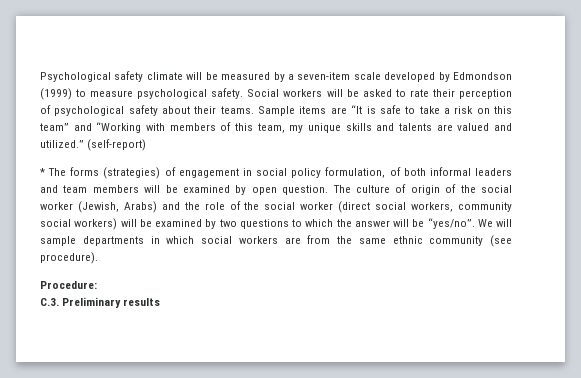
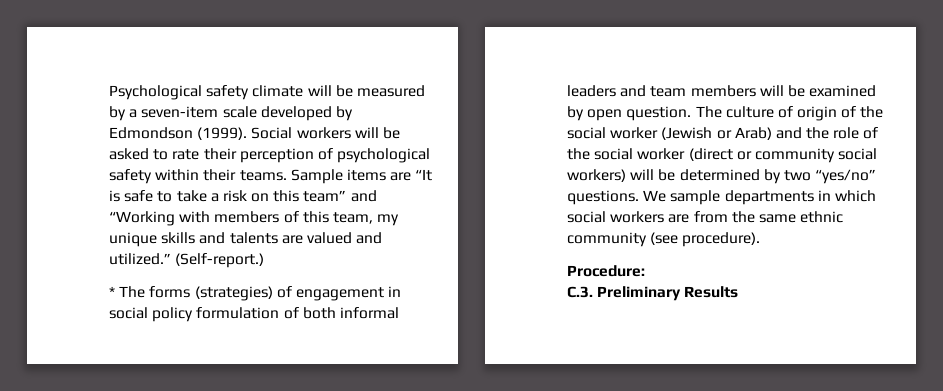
- Psychological safety climate will be measured by a seven-item scale developed by Edmondson (1999) to measure psychological safety.
+ Psychological safety climate will be measured by a seven-item scale developed by Edmondson (1999).
- Social workers will be asked to rate their perception of psychological safety about their teams.
+ Social workers will be asked to rate their perception of psychological safety within their teams.
- (self-report)
+ (Self-report.)
- * The forms (strategies) of engagement in social policy formulation, of both informal leaders and team members will be examined by open question.
+ * The forms (strategies) of engagement in social policy formulation of both informal leaders and team members will be examined by open question.
- The culture of origin of the social worker (Jewish, Arabs) and the role of the social worker (direct social workers, community social workers) will be examined by two questions to which the answer will be “yes/no”. We will sample departments in which social workers are from the same ethnic community (see procedure).
+ The culture of origin of the social worker (Jewish or Arab) and the role of the social worker (direct or community social workers) will be determined by two “yes/no” questions. We sample departments in which social workers are from the same ethnic community (see procedure).
- C.3. Preliminary results
+ C.3. Preliminary Results

